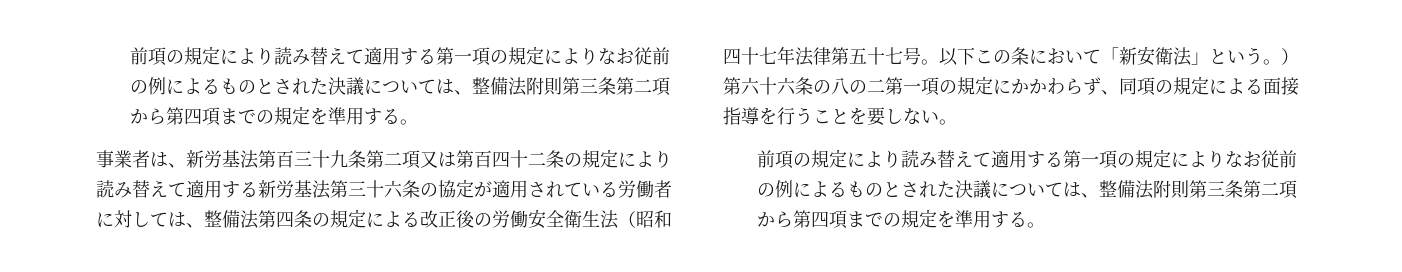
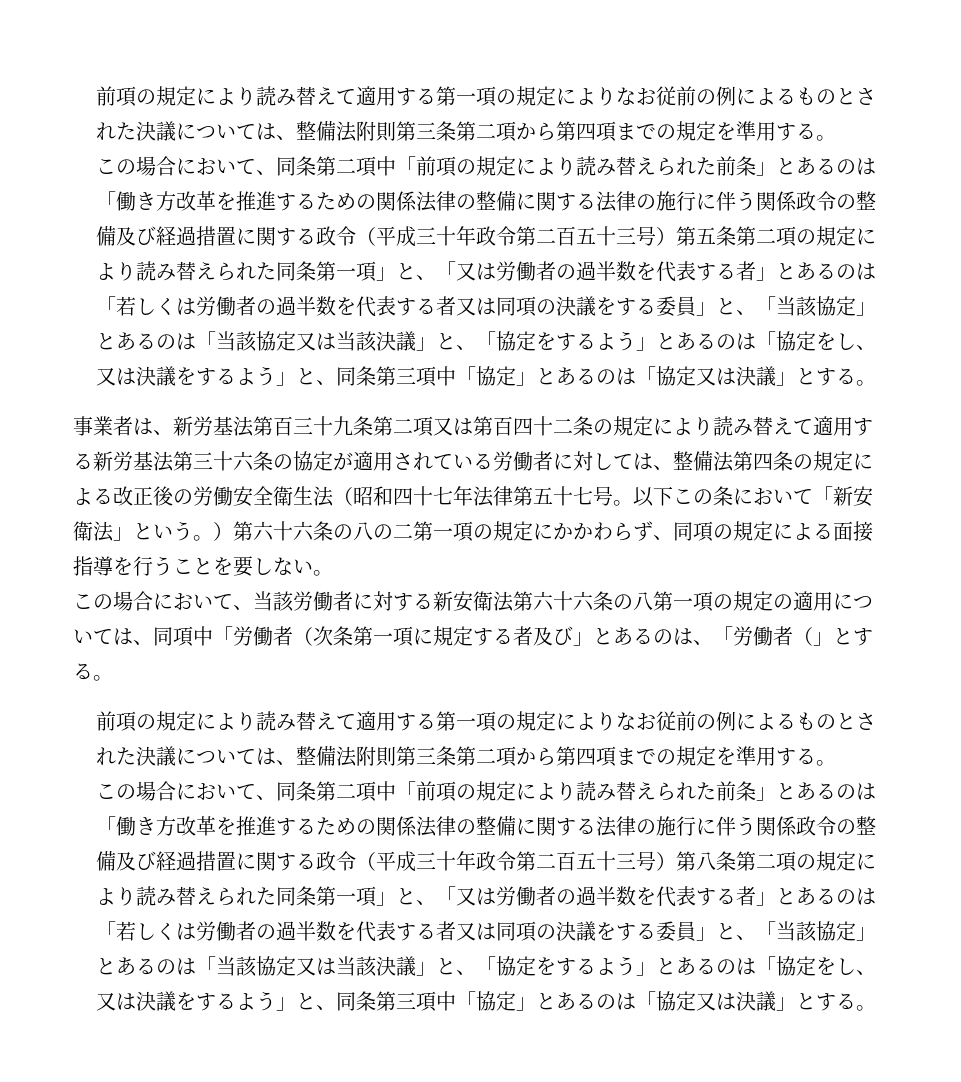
+ この場合において、同条第二項中「前項の規定により読み替えられた前条」とあるのは「働き方改革を推進するための関係法律の整備に関する法律の施行に伴う関係政令の整備及び経過措置に関する政令（平成三十年政令第二百五十三号）第五条第二項の規定により読み替えられた同条第一項」と、「又は労働者の過半数を代表する者」とあるのは「若しくは労働者の過半数を代表する者又は同項の決議をする委員」と、「当該協定」とあるのは「当該協定又は当該決議」と、「協定をするよう」とあるのは「協定をし、又は決議をするよう」と、同条第三項中「協定」とあるのは「協定又は決議」とする。
+ この場合において、当該労働者に対する新安衛法第六十六条の八第一項の規定の適用については、同項中「労働者（次条第一項に規定する者及び」とあるのは、「労働者（」とする。
+ この場合において、同条第二項中「前項の規定により読み替えられた前条」とあるのは「働き方改革を推進するための関係法律の整備に関する法律の施行に伴う関係政令の整備及び経過措置に関する政令（平成三十年政令第二百五十三号）第八条第二項の規定により読み替えられた同条第一項」と、「又は労働者の過半数を代表する者」とあるのは「若しくは労働者の過半数を代表する者又は同項の決議をする委員」と、「当該協定」とあるのは「当該協定又は当該決議」と、「協定をするよう」とあるのは「協定をし、又は決議をするよう」と、同条第三項中「協定」とあるのは「協定又は決議」とする。

